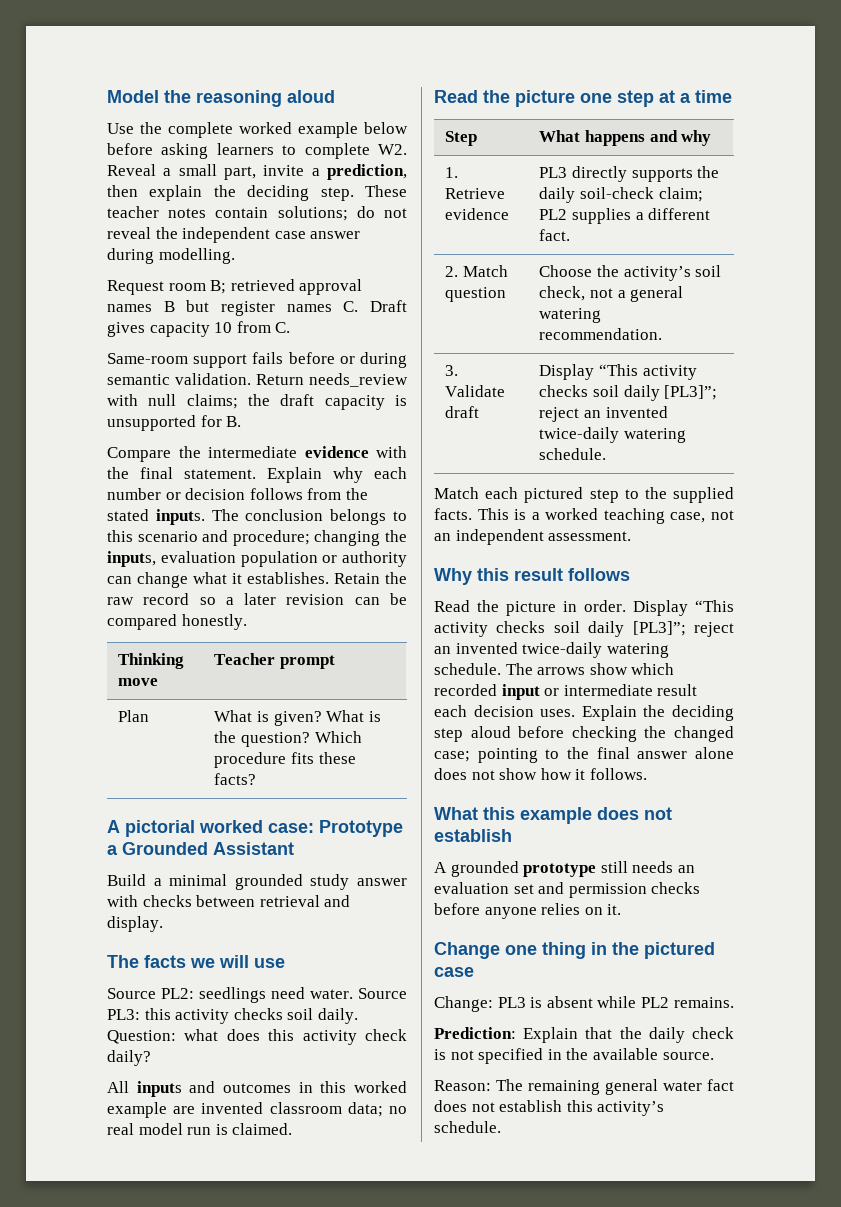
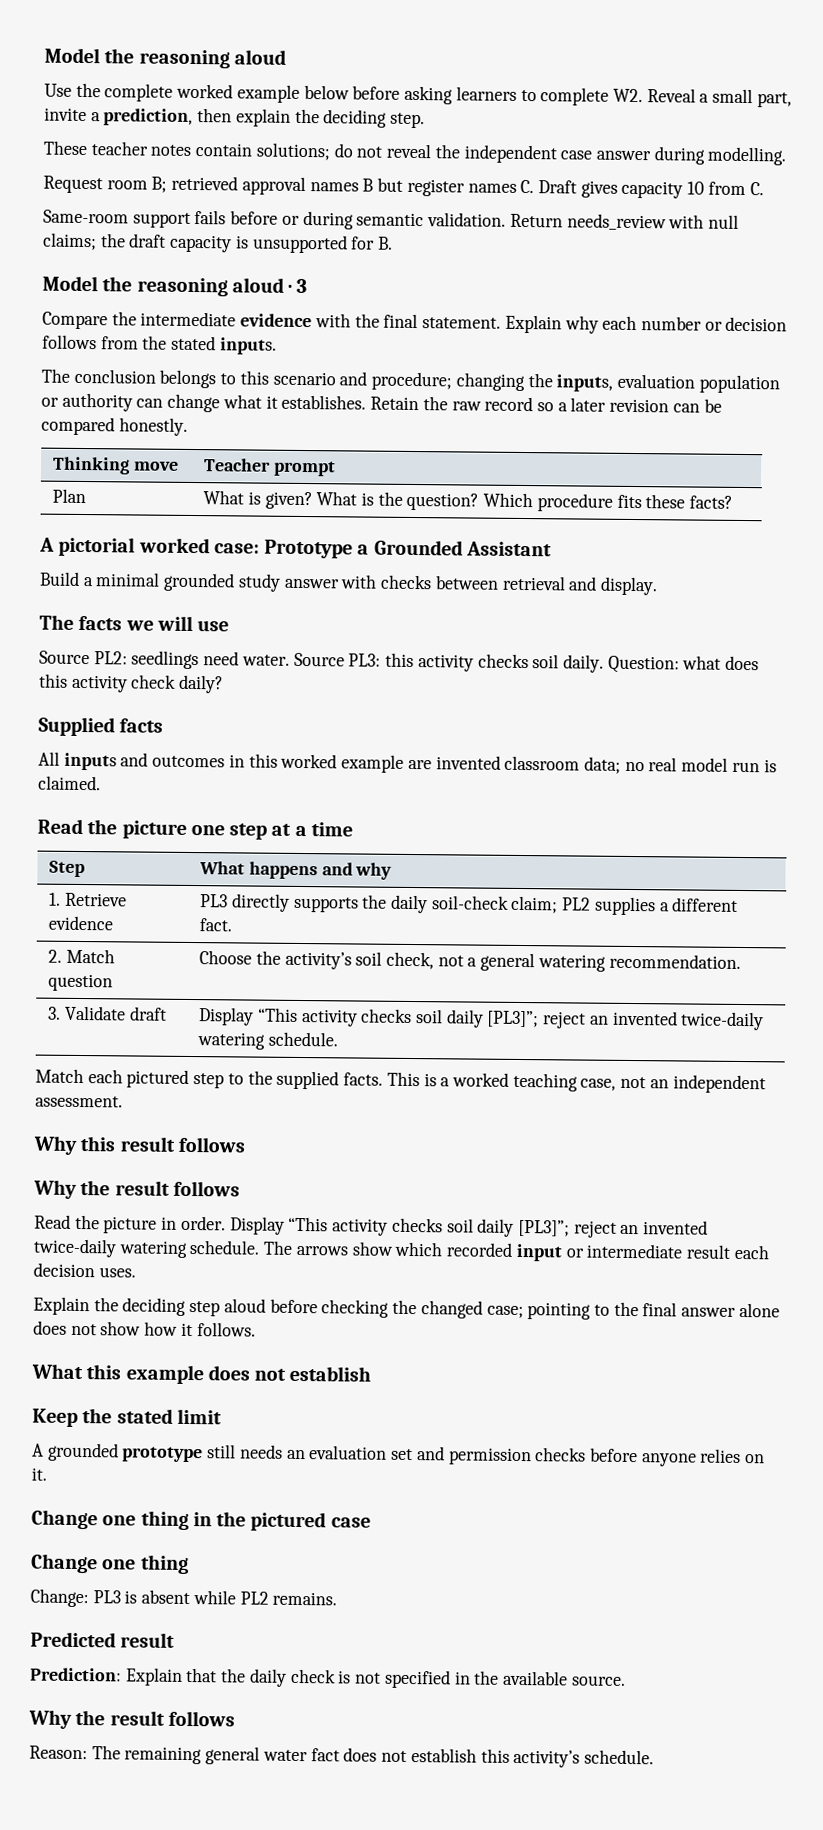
- Use the complete worked example below before asking learners to complete W2. Reveal a small part, invite a prediction, then explain the deciding step. These teacher notes contain solutions; do not reveal the independent case answer during modelling.
+ Use the complete worked example below before asking learners to complete W2. Reveal a small part, invite a prediction, then explain the deciding step.
+ These teacher notes contain solutions; do not reveal the independent case answer during modelling.
+ Model the reasoning aloud · 3
- Explain why each number or decision follows from the stated inputs. The conclusion belongs to this scenario and procedure; changing the inputs, evaluation population or authority can change what it establishes.
+ Explain why each number or decision follows from the stated inputs.
+ The conclusion belongs to this scenario and procedure; changing the inputs, evaluation population or authority can change what it establishes.
+ Supplied facts
  Why this result follows
+ Why the result follows
- The arrows show which recorded input or intermediate result each decision uses. Explain the deciding step aloud before checking the changed case; pointing to the final answer alone does not show how it follows.
+ The arrows show which recorded input or intermediate result each decision uses.
+ Explain the deciding step aloud before checking the changed case; pointing to the final answer alone does not show how it follows.
+ Keep the stated limit
  Change one thing in the pictured case
+ Change one thing
+ Predicted result
  Prediction: Explain that the daily check is not specified in the available source.
+ Why the result follows

